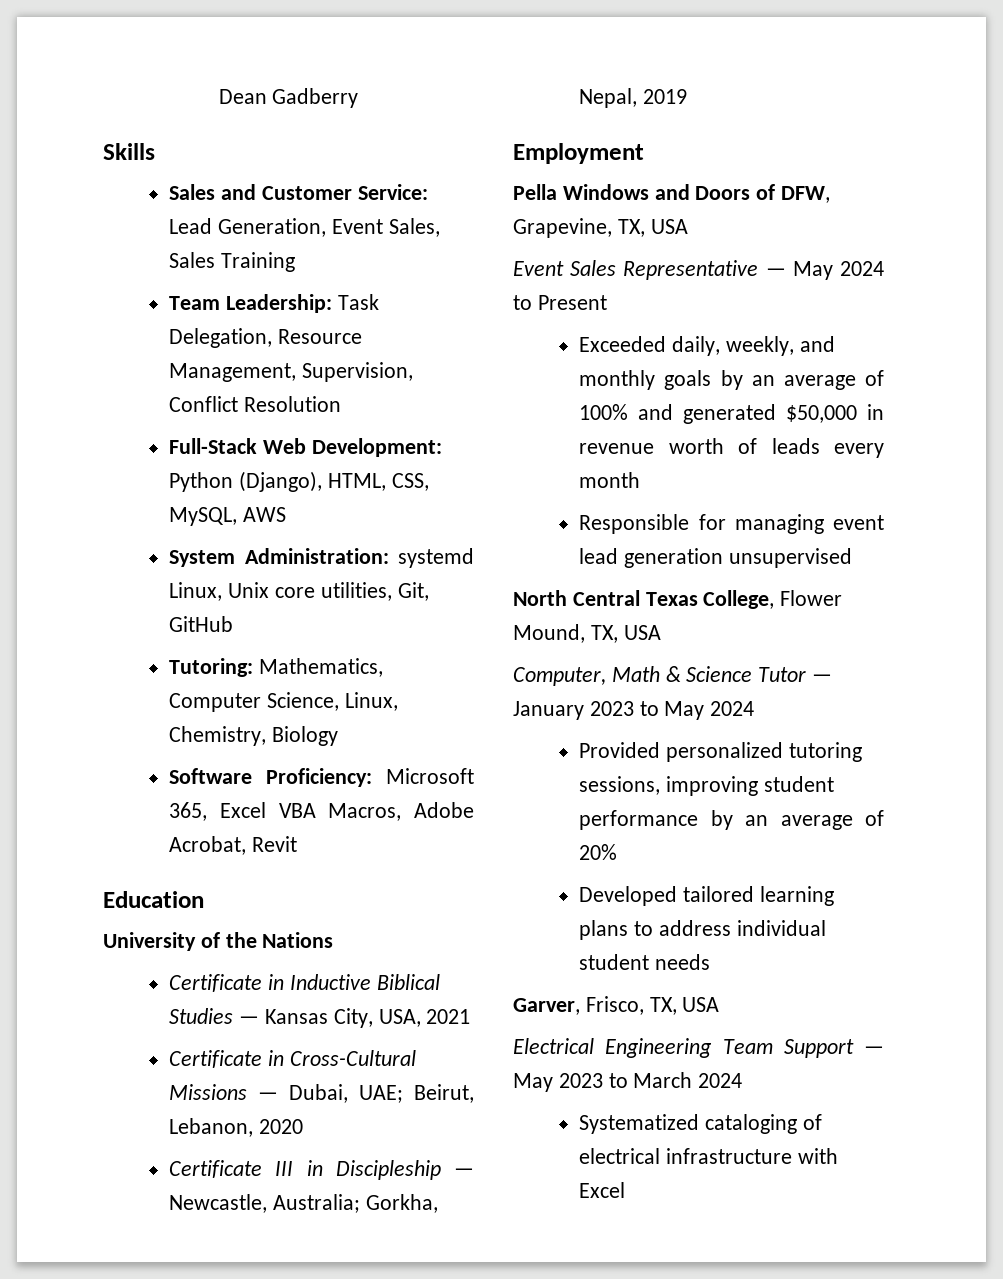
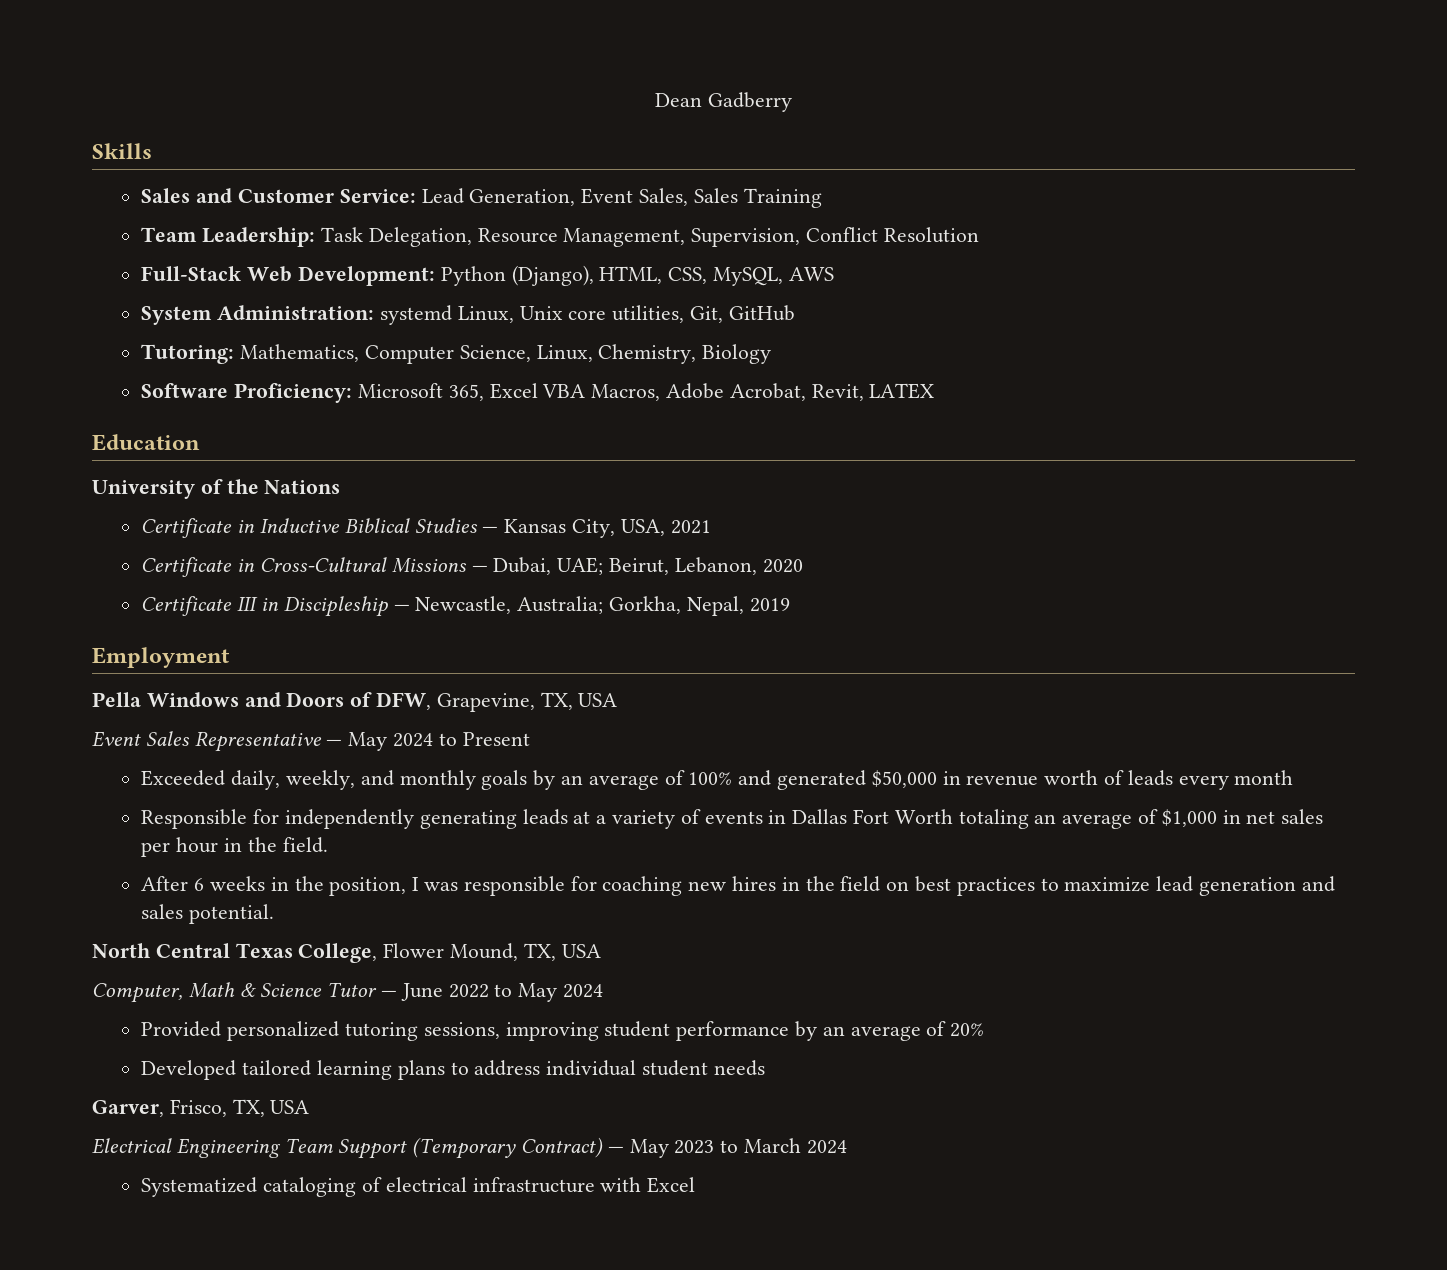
- Software Proficiency: Microsoft 365, Excel VBA Macros, Adobe Acrobat, Revit
+ Software Proficiency: Microsoft 365, Excel VBA Macros, Adobe Acrobat, Revit, LATEX
- Responsible for managing event lead generation unsupervised
+ Responsible for independently generating leads at a variety of events in Dallas Fort Worth totaling an average of $1,000 in net sales per hour in the field.
+ After 6 weeks in the position, I was responsible for coaching new hires in the field on best practices to maximize lead generation and sales potential.
- Computer, Math & Science Tutor — January 2023 to May 2024
+ Computer, Math & Science Tutor — June 2022 to May 2024
- Electrical Engineering Team Support — May 2023 to March 2024
+ Electrical Engineering Team Support (Temporary Contract) — May 2023 to March 2024

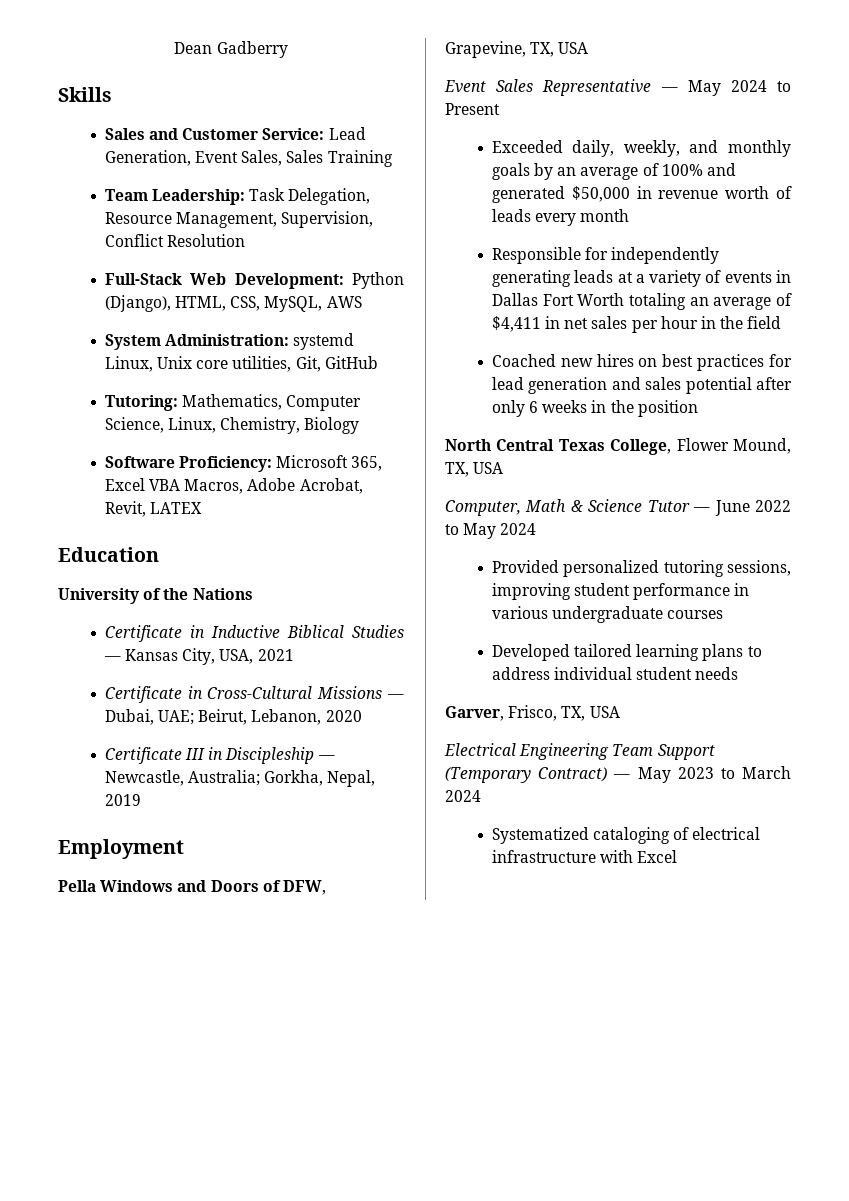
- Responsible for independently generating leads at a variety of events in Dallas Fort Worth totaling an average of $1,000 in net sales per hour in the field.
- After 6 weeks in the position, I was responsible for coaching new hires in the field on best practices to maximize lead generation and sales potential.
+ Responsible for independently generating leads at a variety of events in Dallas Fort Worth totaling an average of $4,411 in net sales per hour in the field
+ Coached new hires on best practices for lead generation and sales potential after only 6 weeks in the position
- Provided personalized tutoring sessions, improving student performance by an average of 20%
+ Provided personalized tutoring sessions, improving student performance in various undergraduate courses

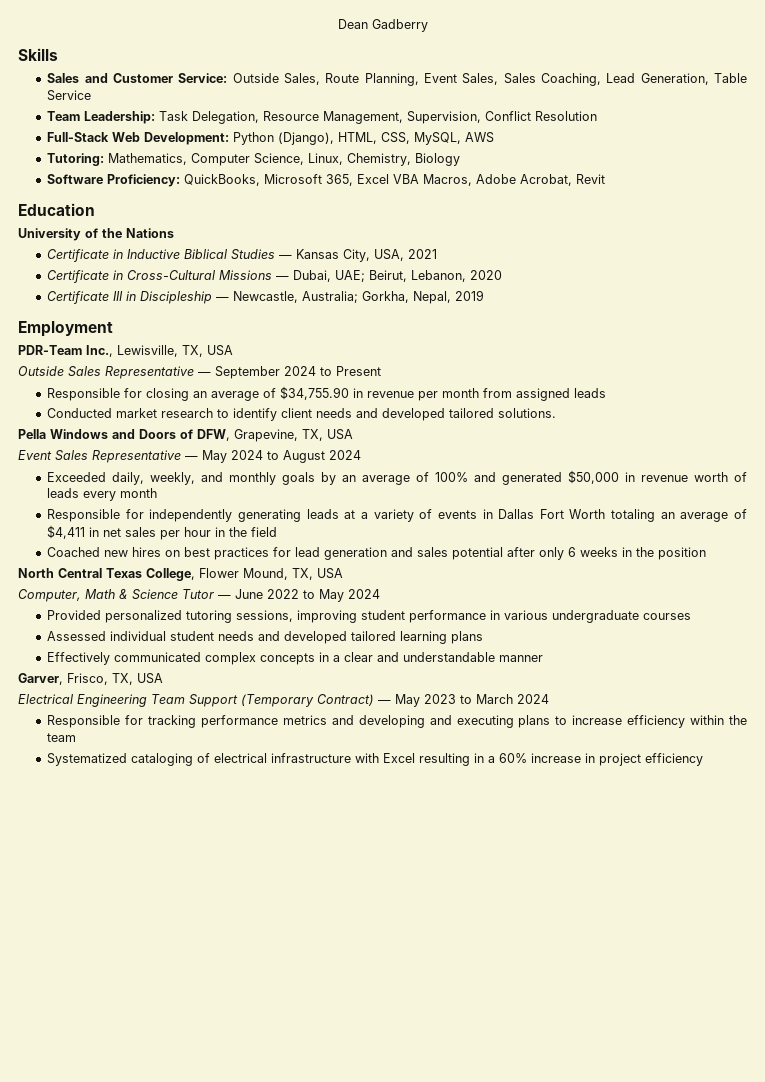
- Sales and Customer Service: Lead Generation, Event Sales, Sales Training
+ Sales and Customer Service: Outside Sales, Route Planning, Event Sales, Sales Coaching, Lead Generation, Table Service
- System Administration: systemd Linux, Unix core utilities, Git, GitHub
- Software Proficiency: Microsoft 365, Excel VBA Macros, Adobe Acrobat, Revit, LATEX
+ Software Proficiency: QuickBooks, Microsoft 365, Excel VBA Macros, Adobe Acrobat, Revit
+ PDR-Team Inc., Lewisville, TX, USA
+ Outside Sales Representative — September 2024 to Present
+ Responsible for closing an average of $34,755.90 in revenue per month from assigned leads
+ Conducted market research to identify client needs and developed tailored solutions.
- Event Sales Representative — May 2024 to Present
+ Event Sales Representative — May 2024 to August 2024
- Developed tailored learning plans to address individual student needs
+ Assessed individual student needs and developed tailored learning plans
+ Effectively communicated complex concepts in a clear and understandable manner
+ Responsible for tracking performance metrics and developing and executing plans to increase efficiency within the team
- Systematized cataloging of electrical infrastructure with Excel
+ Systematized cataloging of electrical infrastructure with Excel resulting in a 60% increase in project efficiency

